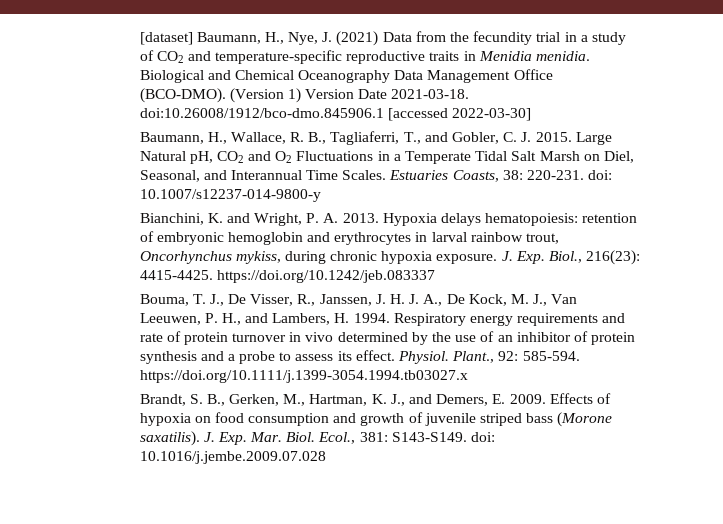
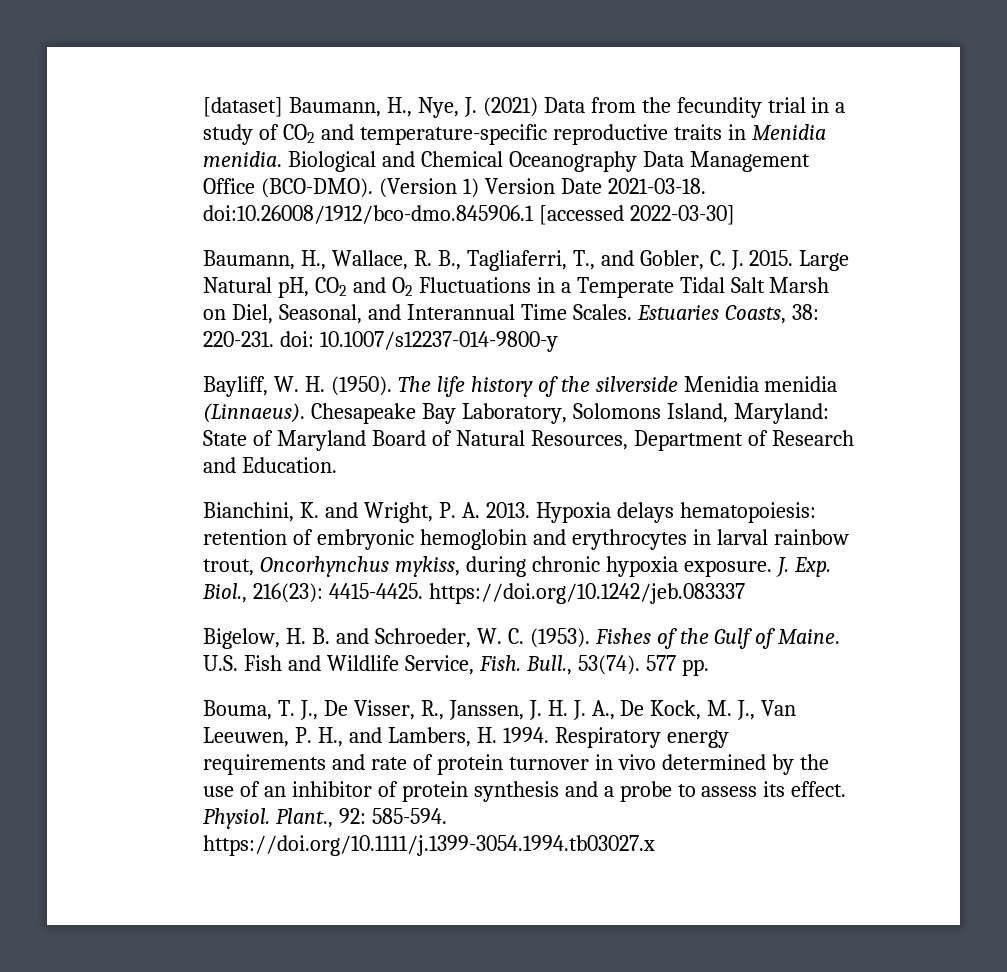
+ Bayliff, W. H. (1950). The life history of the silverside Menidia menidia (Linnaeus). Chesapeake Bay Laboratory, Solomons Island, Maryland: State of Maryland Board of Natural Resources, Department of Research and Education.
+ Bigelow, H. B. and Schroeder, W. C. (1953). Fishes of the Gulf of Maine. U.S. Fish and Wildlife Service, Fish. Bull., 53(74). 577 pp.
- Brandt, S. B., Gerken, M., Hartman, K. J., and Demers, E. 2009. Effects of hypoxia on food consumption and growth of juvenile striped bass (Morone saxatilis). J. Exp. Mar. Biol. Ecol., 381: S143-S149. doi: 10.1016/j.jembe.2009.07.028

